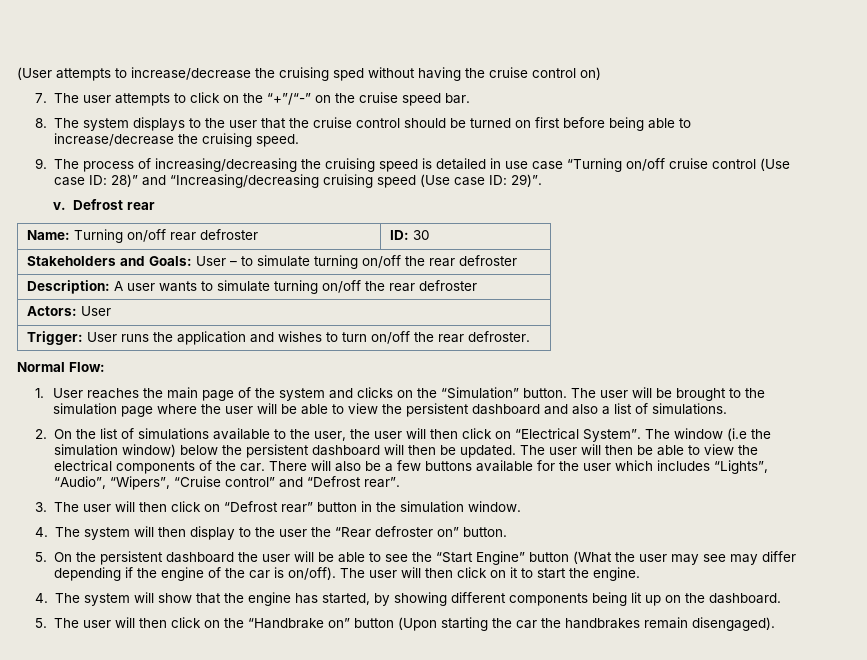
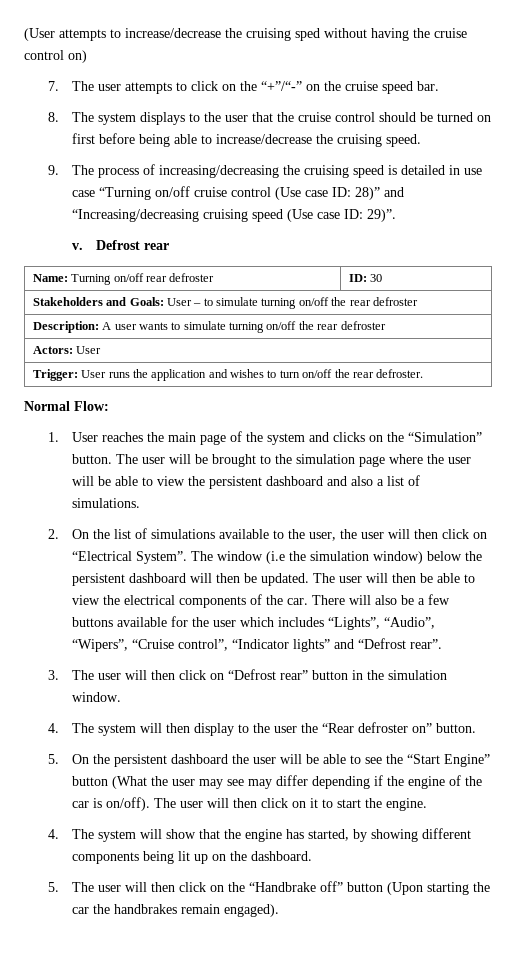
- There will also be a few buttons available for the user which includes “Lights”, “Audio”, “Wipers”, “Cruise control” and “Defrost rear”.
+ There will also be a few buttons available for the user which includes “Lights”, “Audio”, “Wipers”, “Cruise control”, “Indicator lights” and “Defrost rear”.
- 5. The user will then click on the “Handbrake on” button (Upon starting the car the handbrakes remain disengaged).
+ 5. The user will then click on the “Handbrake off” button (Upon starting the car the handbrakes remain engaged).

